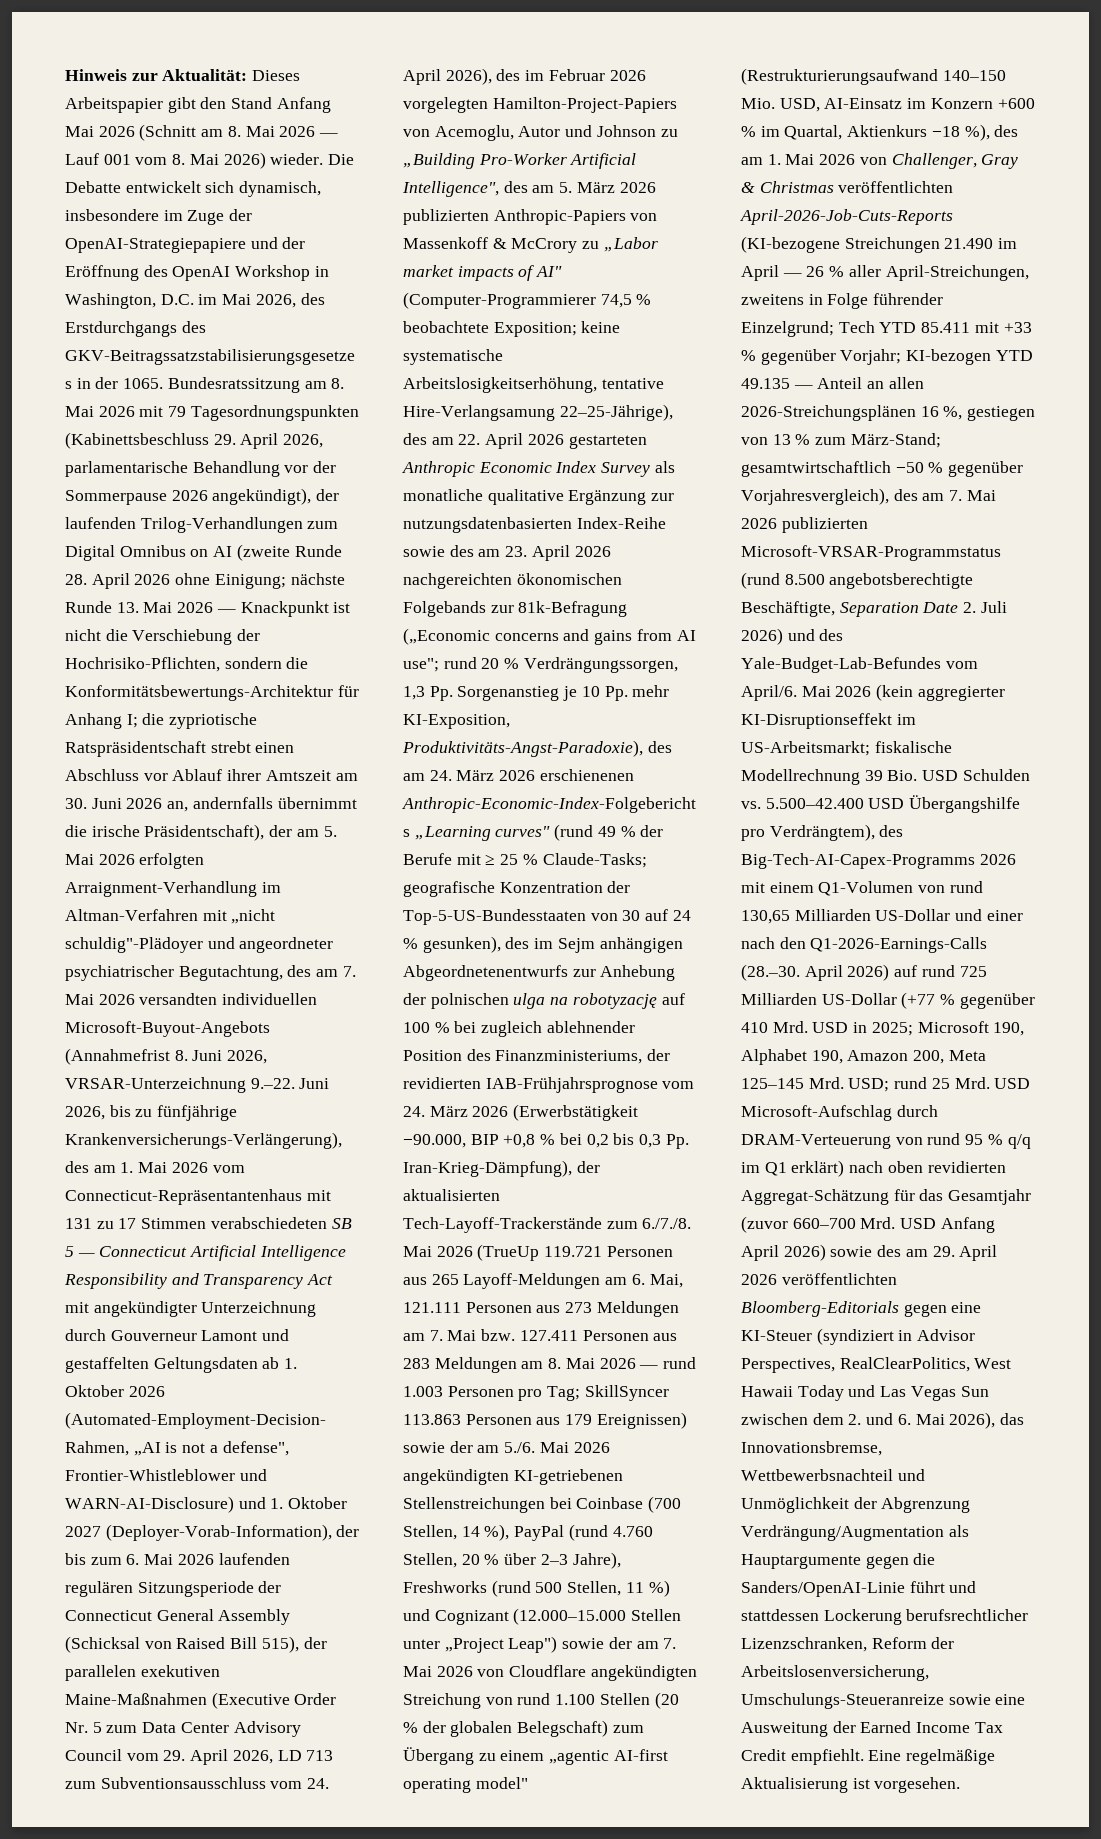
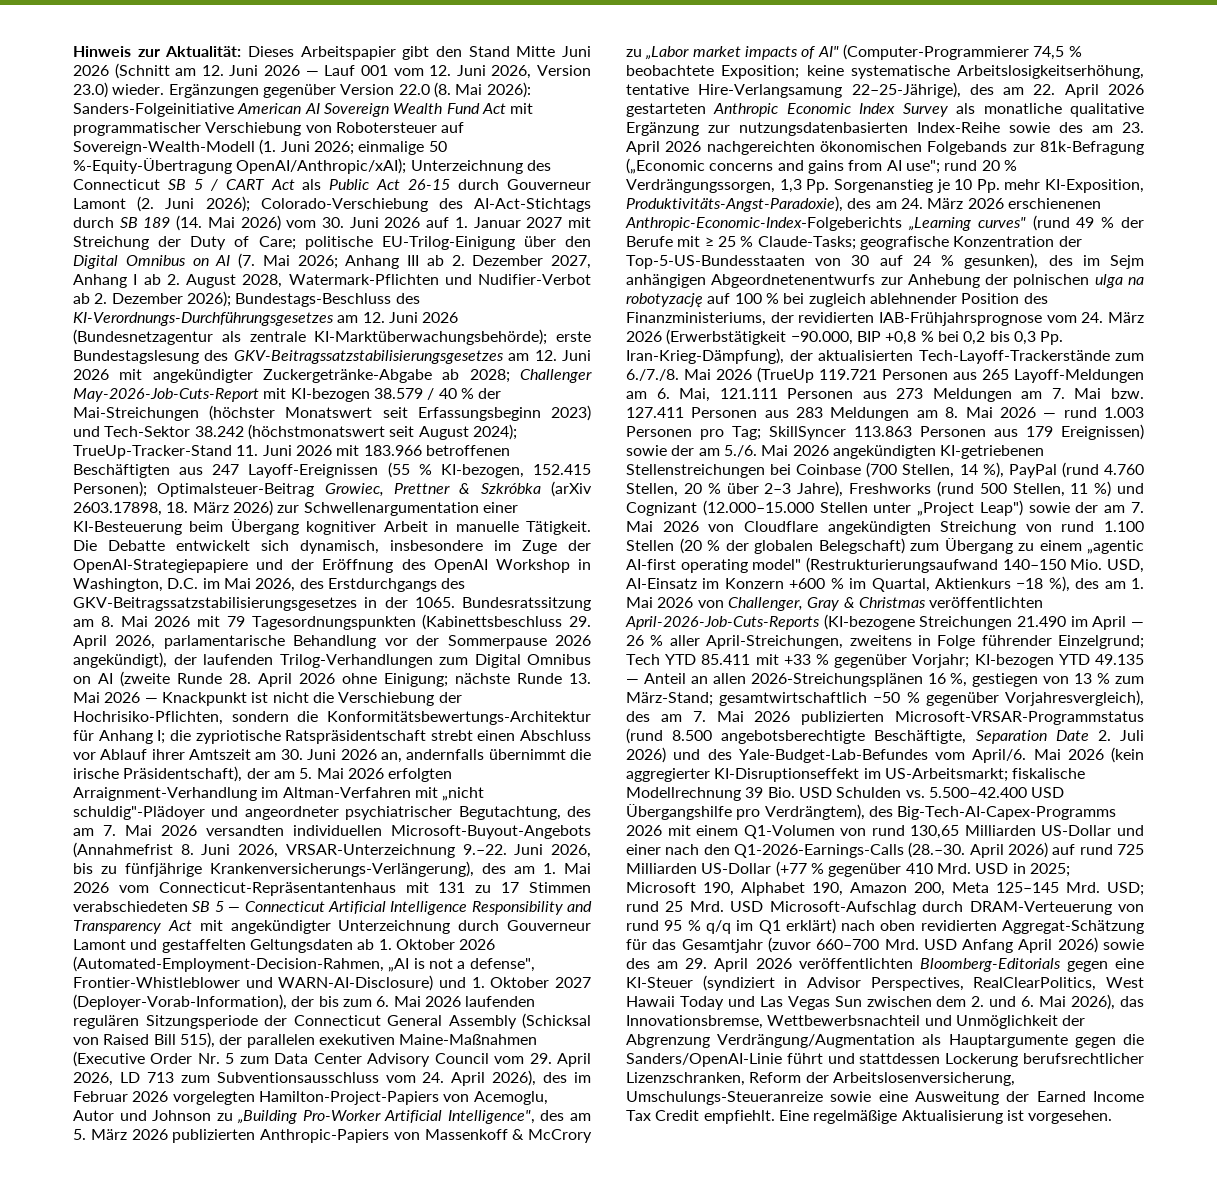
- Hinweis zur Aktualität: Dieses Arbeitspapier gibt den Stand Anfang Mai 2026 (Schnitt am 8. Mai 2026 — Lauf 001 vom 8. Mai 2026) wieder.
+ Hinweis zur Aktualität: Dieses Arbeitspapier gibt den Stand Mitte Juni 2026 (Schnitt am 12. Juni 2026 — Lauf 001 vom 12. Juni 2026, Version 23.0) wieder. Ergänzungen gegenüber Version 22.0 (8. Mai 2026): Sanders-Folgeinitiative American AI Sovereign Wealth Fund Act mit programmatischer Verschiebung von Robotersteuer auf Sovereign-Wealth-Modell (1. Juni 2026; einmalige 50 %-Equity-Übertragung OpenAI/Anthropic/xAI); Unterzeichnung des Connecticut SB 5 / CART Act als Public Act 26-15 durch Gouverneur Lamont (2. Juni 2026); Colorado-Verschiebung des AI-Act-Stichtags durch SB 189 (14. Mai 2026) vom 30. Juni 2026 auf 1. Januar 2027 mit Streichung der Duty of Care; politische EU-Trilog-Einigung über den Digital Omnibus on AI (7. Mai 2026; Anhang III ab 2. Dezember 2027, Anhang I ab 2. August 2028, Watermark-Pflichten und Nudifier-Verbot ab 2. Dezember 2026); Bundestags-Beschluss des KI-Verordnungs-Durchführungsgesetzes am 12. Juni 2026 (Bundesnetzagentur als zentrale KI-Marktüberwachungsbehörde); erste Bundestagslesung des GKV-Beitragssatzstabilisierungsgesetzes am 12. Juni 2026 mit angekündigter Zuckergetränke-Abgabe ab 2028; Challenger May-2026-Job-Cuts-Report mit KI-bezogen 38.579 / 40 % der Mai-Streichungen (höchster Monatswert seit Erfassungsbeginn 2023) und Tech-Sektor 38.242 (höchstmonatswert seit August 2024); TrueUp-Tracker-Stand 11. Juni 2026 mit 183.966 betroffenen Beschäftigten aus 247 Layoff-Ereignissen (55 % KI-bezogen, 152.415 Personen); Optimalsteuer-Beitrag Growiec, Prettner & Szkróbka (arXiv 2603.17898, 18. März 2026) zur Schwellenargumentation einer KI-Besteuerung beim Übergang kognitiver Arbeit in manuelle Tätigkeit.

